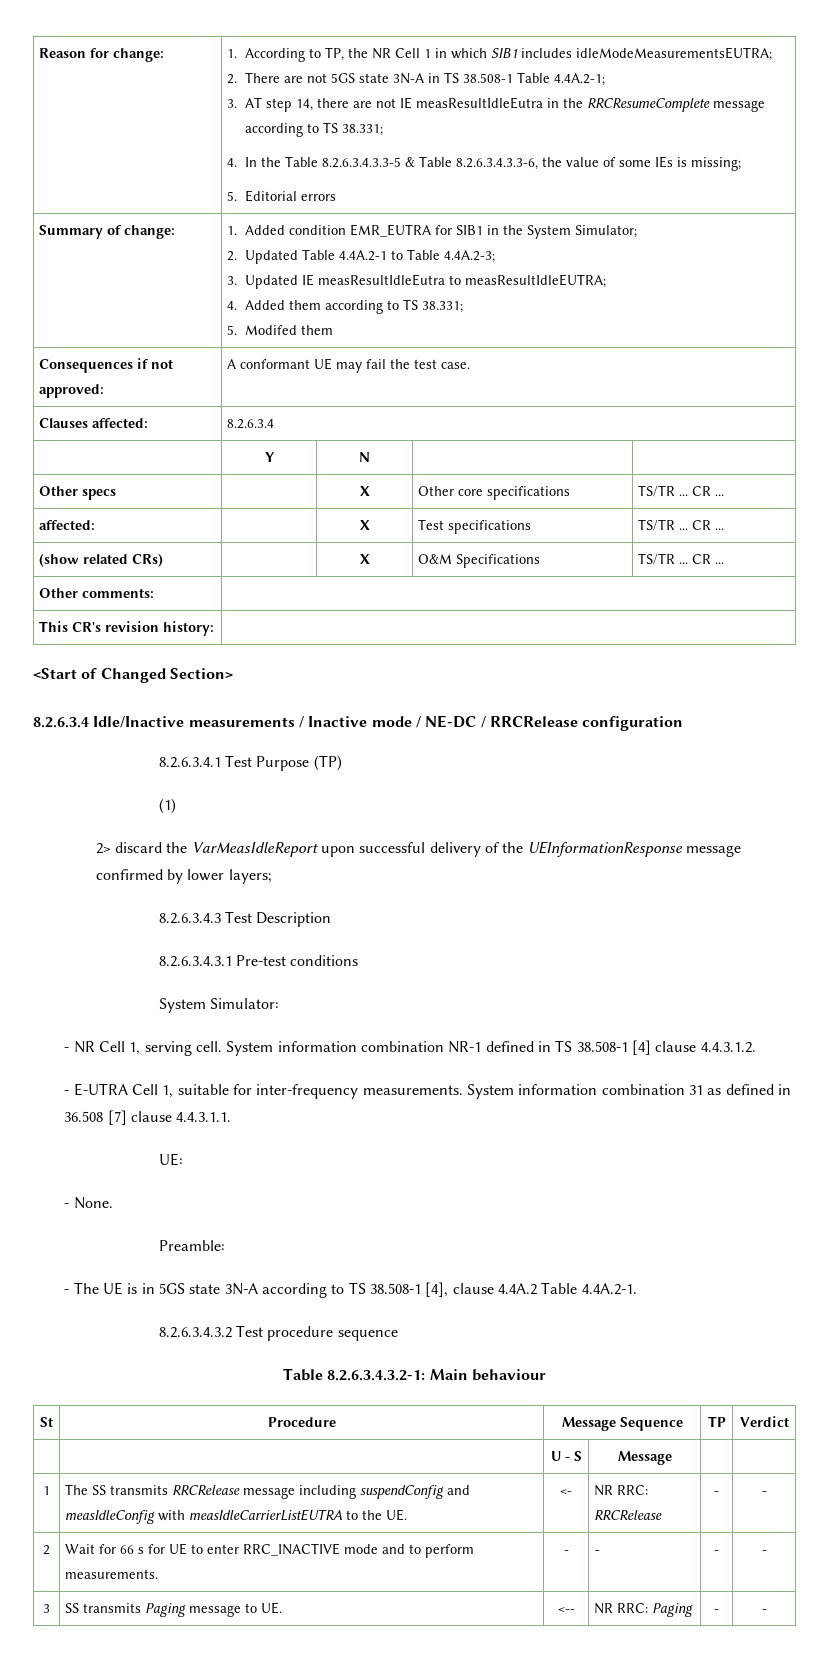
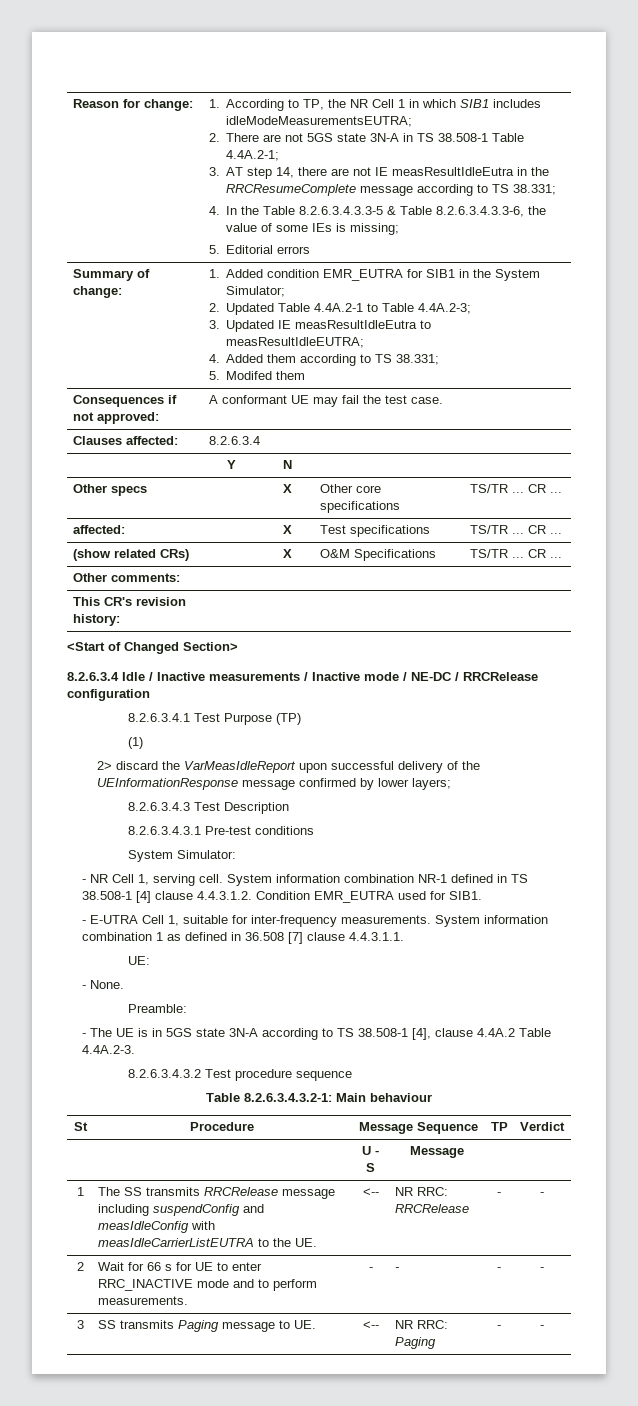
- 8.2.6.3.4 Idle/Inactive measurements / Inactive mode / NE-DC / RRCRelease configuration
+ 8.2.6.3.4 Idle / Inactive measurements / Inactive mode / NE-DC / RRCRelease configuration
- System information combination NR-1 defined in TS 38.508-1 [4] clause 4.4.3.1.2.
+ System information combination NR-1 defined in TS 38.508-1 [4] clause 4.4.3.1.2. Condition EMR_EUTRA used for SIB1.
- System information combination 31 as defined in 36.508 [7] clause 4.4.3.1.1.
+ System information combination 1 as defined in 36.508 [7] clause 4.4.3.1.1.
- - The UE is in 5GS state 3N-A according to TS 38.508-1 [4], clause 4.4A.2 Table 4.4A.2-1.
+ - The UE is in 5GS state 3N-A according to TS 38.508-1 [4], clause 4.4A.2 Table 4.4A.2-3.
- 1 | The SS transmits RRCRelease message including suspendConfig and measIdleConfig with measIdleCarrierListEUTRA to the UE. | <- | NR RRC: RRCRelease | - | -
+ 1 | The SS transmits RRCRelease message including suspendConfig and measIdleConfig with measIdleCarrierListEUTRA to the UE. | <-- | NR RRC: RRCRelease | - | -

